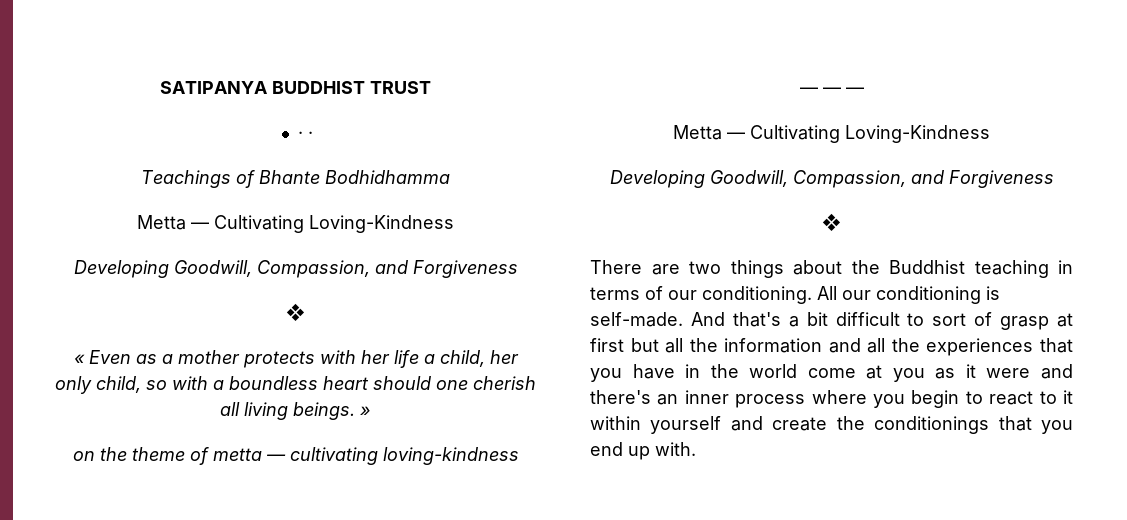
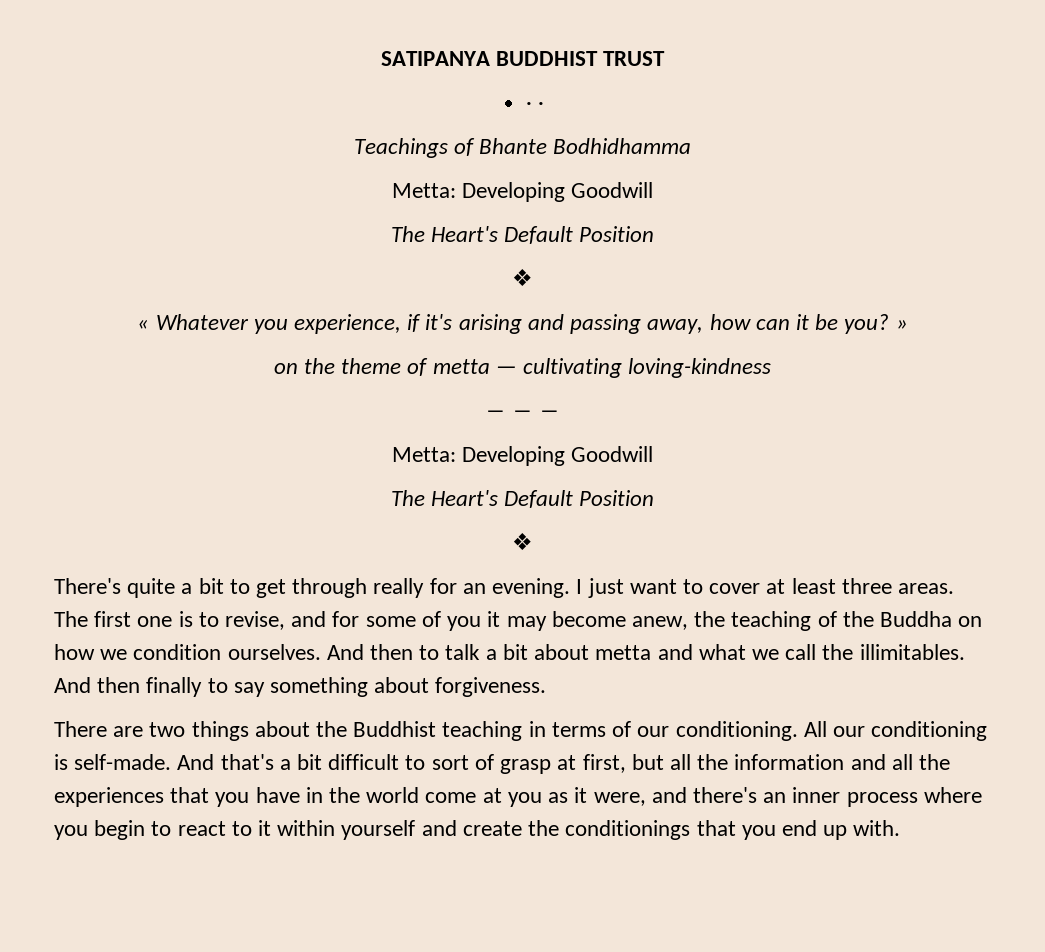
  Teachings of Bhante Bodhidhamma
- Metta — Cultivating Loving-Kindness
- Developing Goodwill, Compassion, and Forgiveness
+ Metta: Developing Goodwill
+ The Heart's Default Position
  ❖
- « Even as a mother protects with her life a child, her only child, so with a boundless heart should one cherish all living beings. »
+ « Whatever you experience, if it's arising and passing away, how can it be you? »
  ― ― ―
- Metta — Cultivating Loving-Kindness
- Developing Goodwill, Compassion, and Forgiveness
+ Metta: Developing Goodwill
+ The Heart's Default Position
  ❖
+ There's quite a bit to get through really for an evening. I just want to cover at least three areas. The first one is to revise, and for some of you it may become anew, the teaching of the Buddha on how we condition ourselves. And then to talk a bit about metta and what we call the illimitables. And then finally to say something about forgiveness.
- And that's a bit difficult to sort of grasp at first but all the information and all the experiences that you have in the world come at you as it were and there's an inner process where you begin to react to it within yourself and create the conditionings that you end up with.
+ And that's a bit difficult to sort of grasp at first, but all the information and all the experiences that you have in the world come at you as it were, and there's an inner process where you begin to react to it within yourself and create the conditionings that you end up with.

